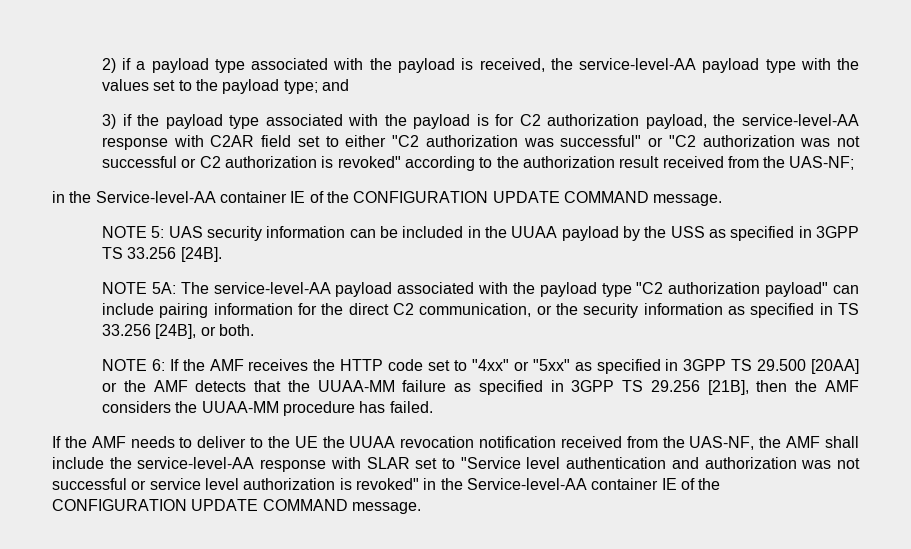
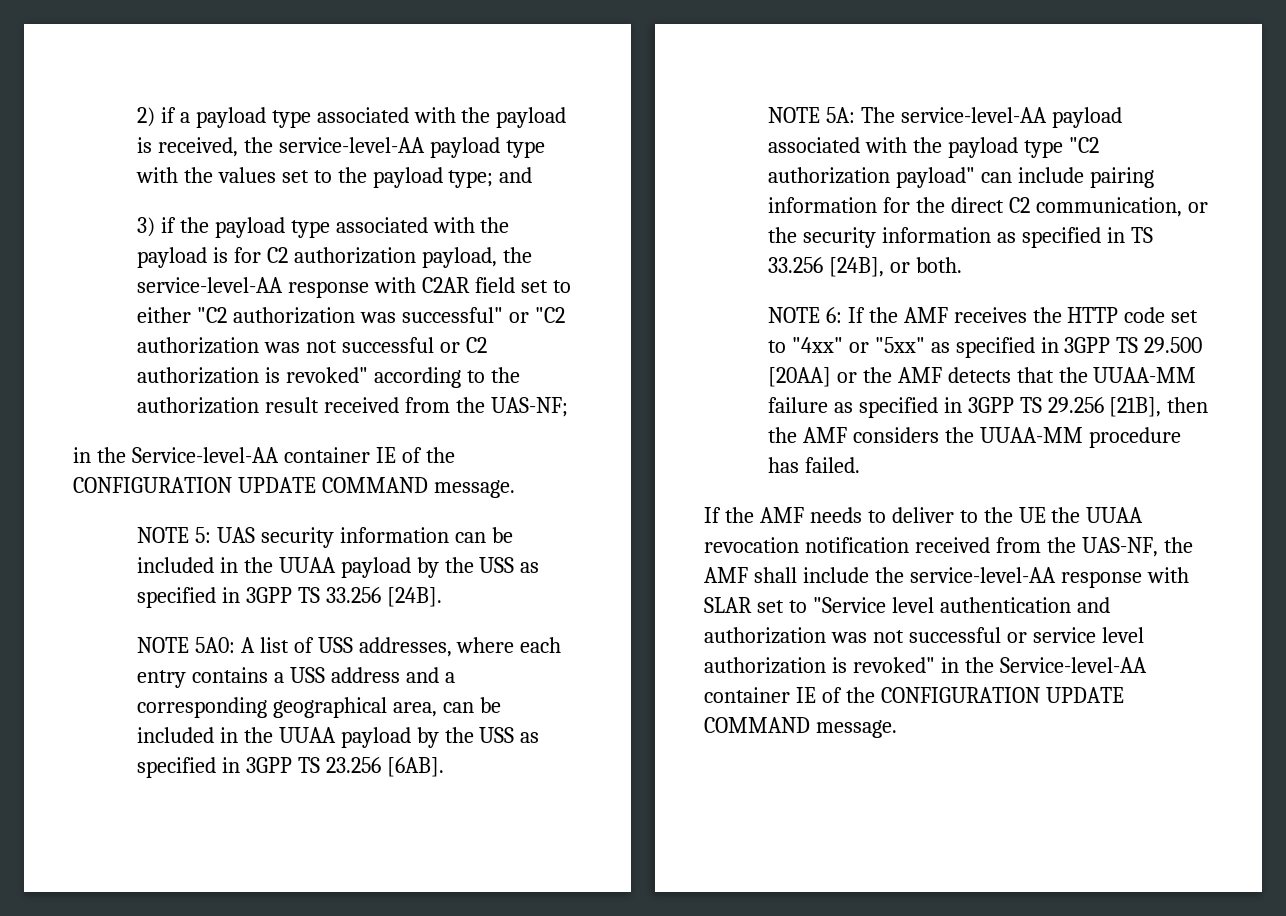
+ NOTE 5A0: A list of USS addresses, where each entry contains a USS address and a corresponding geographical area, can be included in the UUAA payload by the USS as specified in 3GPP TS 23.256 [6AB].

